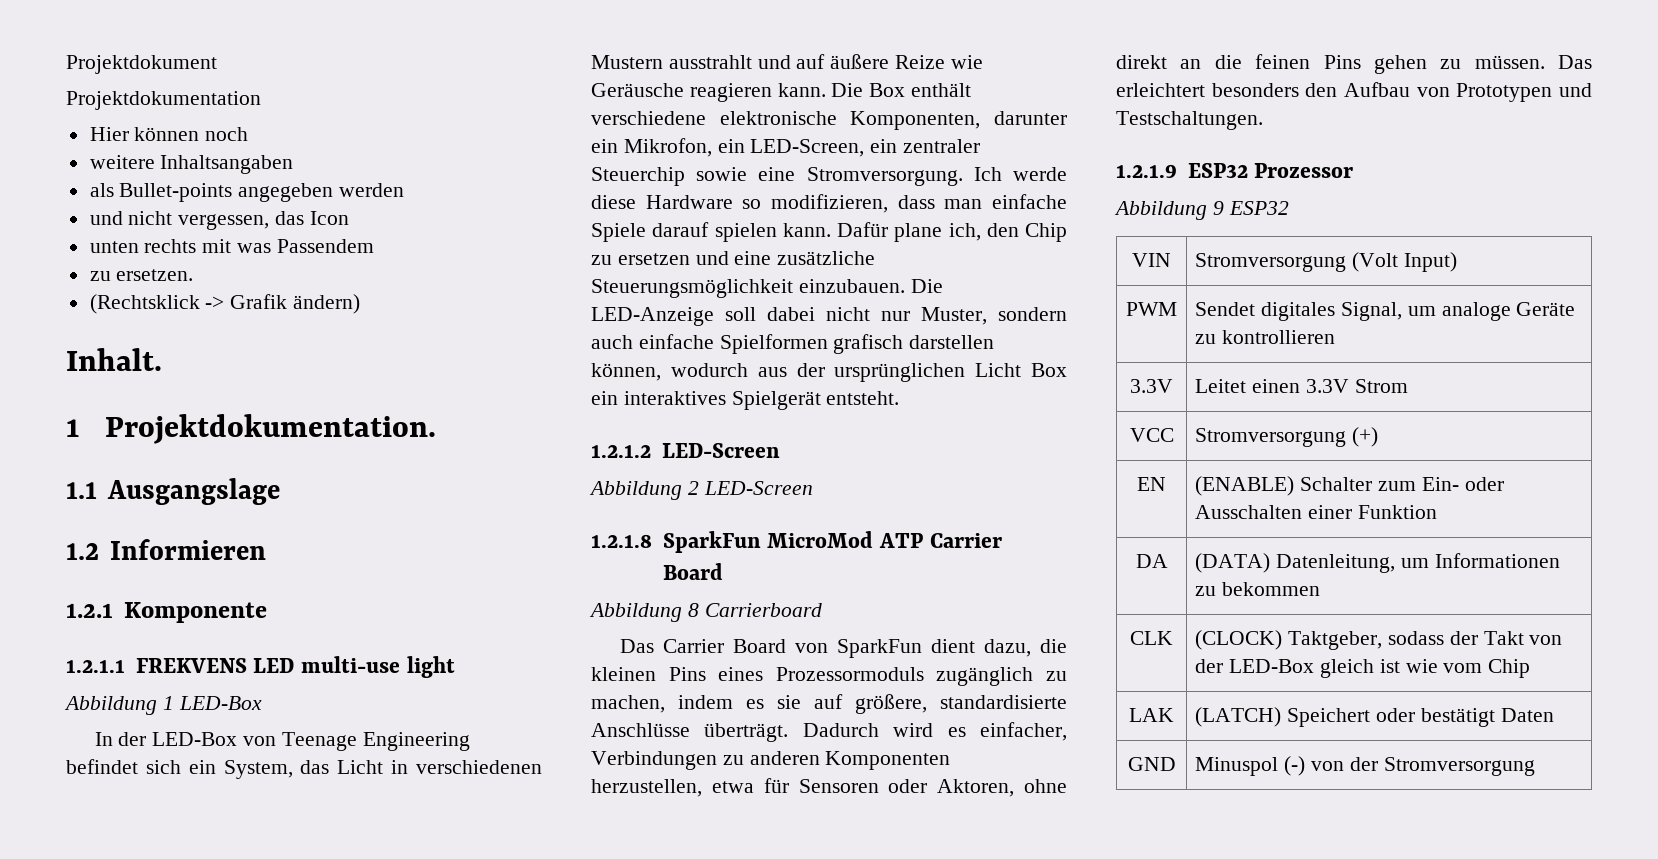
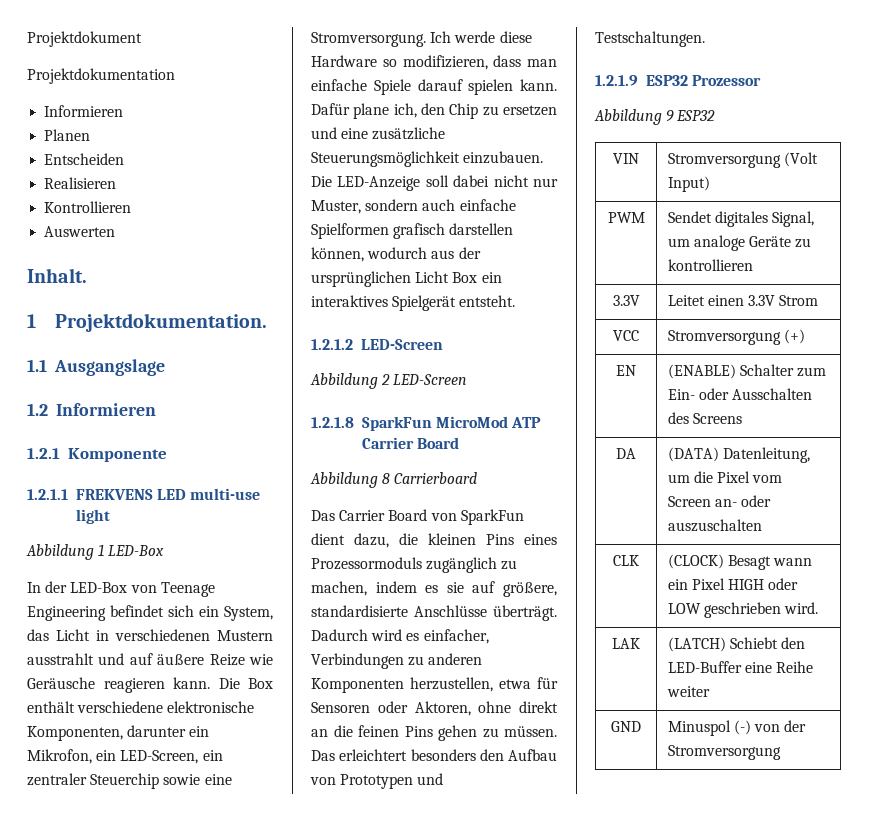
  Projektdokumentation
- Hier können noch
- weitere Inhaltsangaben
- als Bullet-points angegeben werden
- und nicht vergessen, das Icon
- unten rechts mit was Passendem
- zu ersetzen.
- (Rechtsklick -> Grafik ändern)
+ Informieren
+ Planen
+ Entscheiden
+ Realisieren
+ Kontrollieren
+ Auswerten
- EN | (ENABLE) Schalter zum Ein- oder Ausschalten einer Funktion
+ EN | (ENABLE) Schalter zum Ein- oder Ausschalten des Screens
- DA | (DATA) Datenleitung, um Informationen zu bekommen
- CLK | (CLOCK) Taktgeber, sodass der Takt von der LED-Box gleich ist wie vom Chip
- LAK | (LATCH) Speichert oder bestätigt Daten
+ DA | (DATA) Datenleitung, um die Pixel vom Screen an- oder auszuschalten
+ CLK | (CLOCK) Besagt wann ein Pixel HIGH oder LOW geschrieben wird.
+ LAK | (LATCH) Schiebt den LED-Buffer eine Reihe weiter

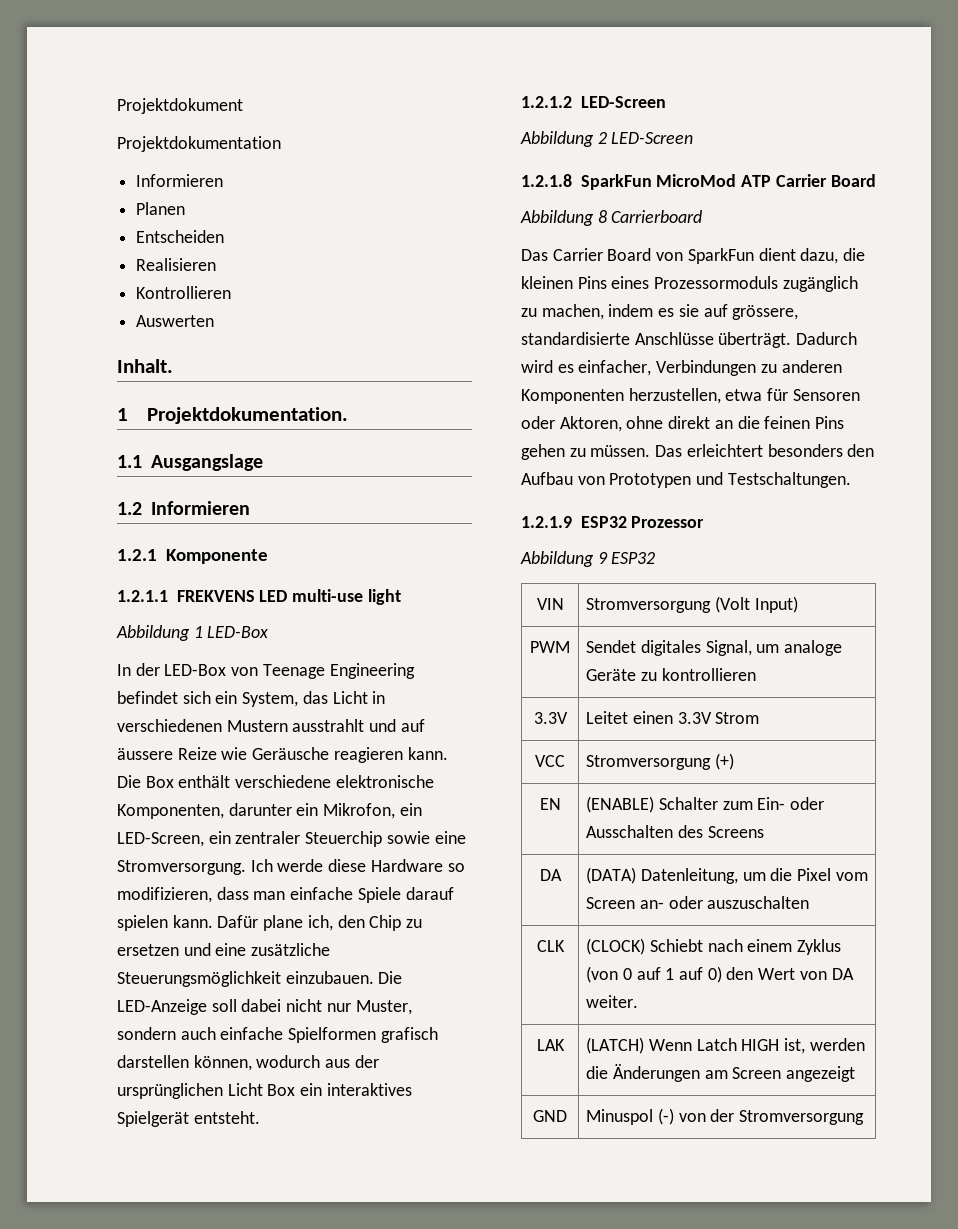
- In der LED-Box von Teenage Engineering befindet sich ein System, das Licht in verschiedenen Mustern ausstrahlt und auf äußere Reize wie Geräusche reagieren kann.
+ In der LED-Box von Teenage Engineering befindet sich ein System, das Licht in verschiedenen Mustern ausstrahlt und auf äussere Reize wie Geräusche reagieren kann.
- Das Carrier Board von SparkFun dient dazu, die kleinen Pins eines Prozessormoduls zugänglich zu machen, indem es sie auf größere, standardisierte Anschlüsse überträgt.
+ Das Carrier Board von SparkFun dient dazu, die kleinen Pins eines Prozessormoduls zugänglich zu machen, indem es sie auf grössere, standardisierte Anschlüsse überträgt.
- CLK | (CLOCK) Besagt wann ein Pixel HIGH oder LOW geschrieben wird.
- LAK | (LATCH) Schiebt den LED-Buffer eine Reihe weiter
+ CLK | (CLOCK) Schiebt nach einem Zyklus (von 0 auf 1 auf 0) den Wert von DA weiter.
+ LAK | (LATCH) Wenn Latch HIGH ist, werden die Änderungen am Screen angezeigt

